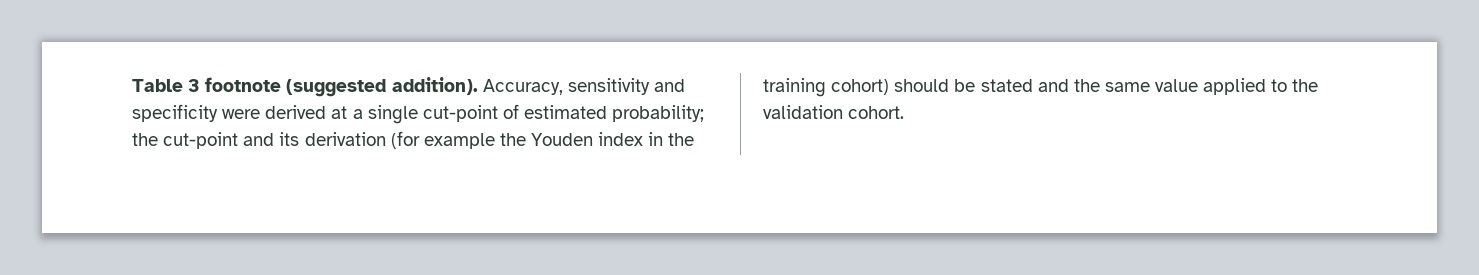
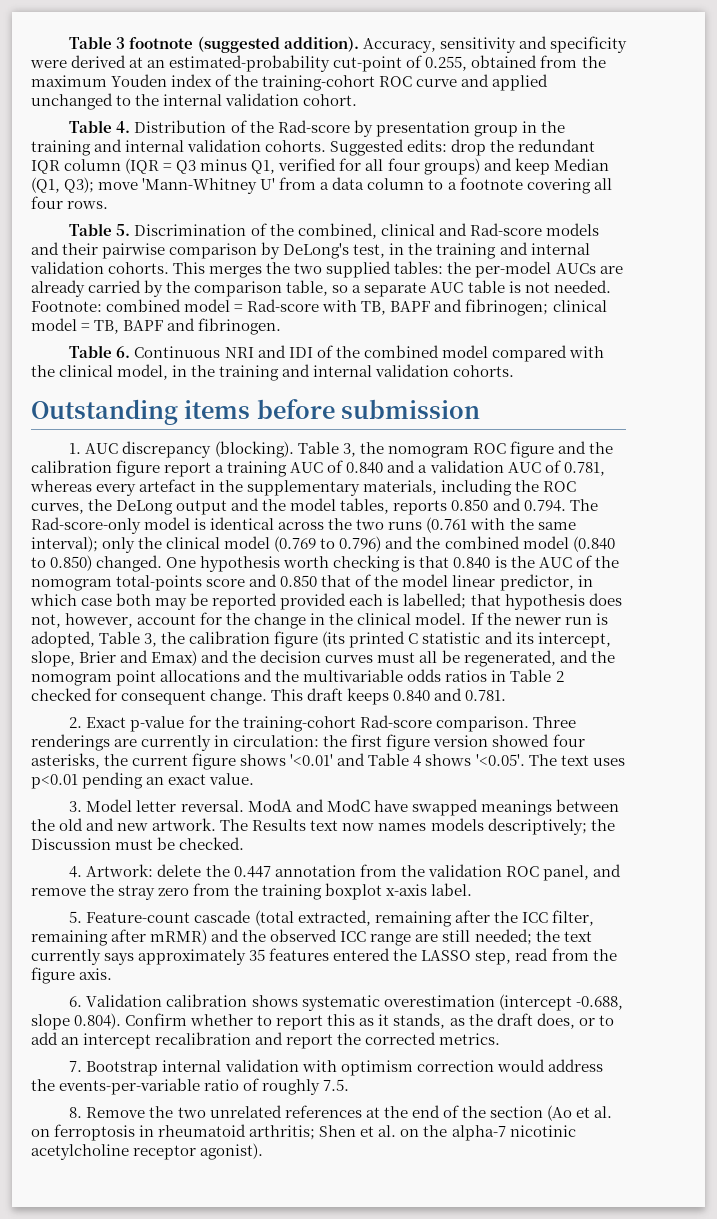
- Accuracy, sensitivity and specificity were derived at a single cut-point of estimated probability; the cut-point and its derivation (for example the Youden index in the training cohort) should be stated and the same value applied to the validation cohort.
+ Accuracy, sensitivity and specificity were derived at an estimated-probability cut-point of 0.255, obtained from the maximum Youden index of the training-cohort ROC curve and applied unchanged to the internal validation cohort.
+ Table 4. Distribution of the Rad-score by presentation group in the training and internal validation cohorts. Suggested edits: drop the redundant IQR column (IQR = Q3 minus Q1, verified for all four groups) and keep Median (Q1, Q3); move 'Mann-Whitney U' from a data column to a footnote covering all four rows.
+ Table 5. Discrimination of the combined, clinical and Rad-score models and their pairwise comparison by DeLong's test, in the training and internal validation cohorts. This merges the two supplied tables: the per-model AUCs are already carried by the comparison table, so a separate AUC table is not needed. Footnote: combined model = Rad-score with TB, BAPF and fibrinogen; clinical model = TB, BAPF and fibrinogen.
+ Table 6. Continuous NRI and IDI of the combined model compared with the clinical model, in the training and internal validation cohorts.
+ Outstanding items before submission
+ 1. AUC discrepancy (blocking). Table 3, the nomogram ROC figure and the calibration figure report a training AUC of 0.840 and a validation AUC of 0.781, whereas every artefact in the supplementary materials, including the ROC curves, the DeLong output and the model tables, reports 0.850 and 0.794. The Rad-score-only model is identical across the two runs (0.761 with the same interval); only the clinical model (0.769 to 0.796) and the combined model (0.840 to 0.850) changed. One hypothesis worth checking is that 0.840 is the AUC of the nomogram total-points score and 0.850 that of the model linear predictor, in which case both may be reported provided each is labelled; that hypothesis does not, however, account for the change in the clinical model. If the newer run is adopted, Table 3, the calibration figure (its printed C statistic and its intercept, slope, Brier and Emax) and the decision curves must all be regenerated, and the nomogram point allocations and the multivariable odds ratios in Table 2 checked for consequent change. This draft keeps 0.840 and 0.781.
+ 2. Exact p-value for the training-cohort Rad-score comparison. Three renderings are currently in circulation: the first figure version showed four asterisks, the current figure shows '<0.01' and Table 4 shows '<0.05'. The text uses p<0.01 pending an exact value.
+ 3. Model letter reversal. ModA and ModC have swapped meanings between the old and new artwork. The Results text now names models descriptively; the Discussion must be checked.
+ 4. Artwork: delete the 0.447 annotation from the validation ROC panel, and remove the stray zero from the training boxplot x-axis label.
+ 5. Feature-count cascade (total extracted, remaining after the ICC filter, remaining after mRMR) and the observed ICC range are still needed; the text currently says approximately 35 features entered the LASSO step, read from the figure axis.
+ 6. Validation calibration shows systematic overestimation (intercept -0.688, slope 0.804). Confirm whether to report this as it stands, as the draft does, or to add an intercept recalibration and report the corrected metrics.
+ 7. Bootstrap internal validation with optimism correction would address the events-per-variable ratio of roughly 7.5.
+ 8. Remove the two unrelated references at the end of the section (Ao et al. on ferroptosis in rheumatoid arthritis; Shen et al. on the alpha-7 nicotinic acetylcholine receptor agonist).

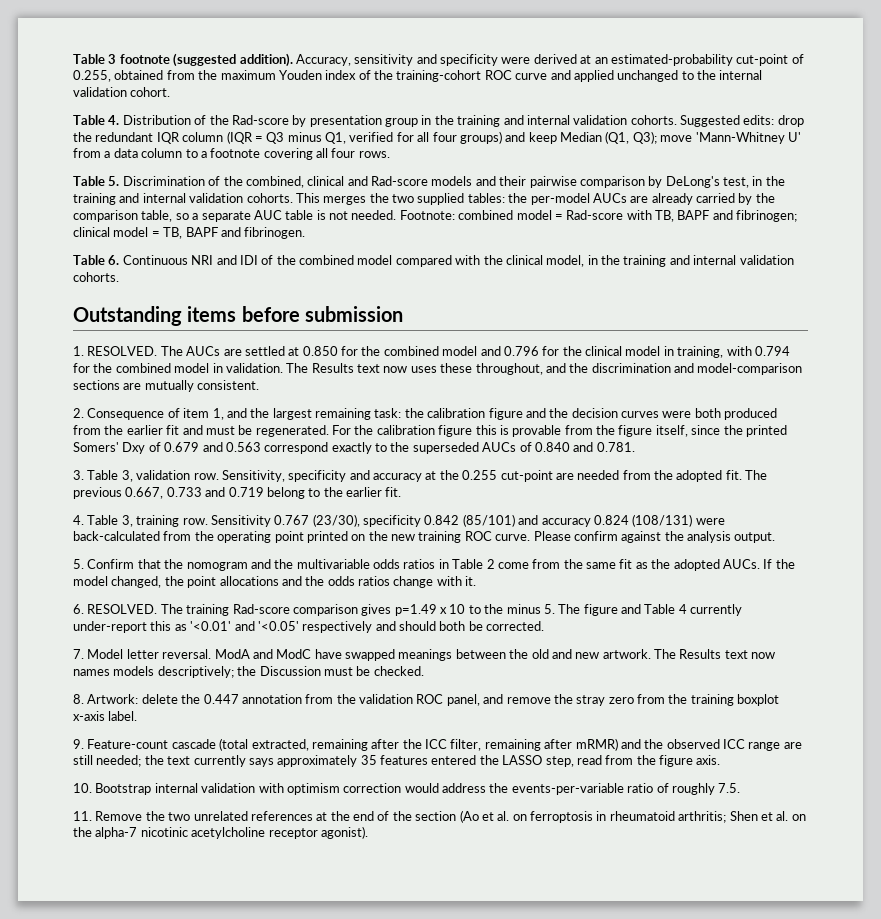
- 1. AUC discrepancy (blocking). Table 3, the nomogram ROC figure and the calibration figure report a training AUC of 0.840 and a validation AUC of 0.781, whereas every artefact in the supplementary materials, including the ROC curves, the DeLong output and the model tables, reports 0.850 and 0.794. The Rad-score-only model is identical across the two runs (0.761 with the same interval); only the clinical model (0.769 to 0.796) and the combined model (0.840 to 0.850) changed. One hypothesis worth checking is that 0.840 is the AUC of the nomogram total-points score and 0.850 that of the model linear predictor, in which case both may be reported provided each is labelled; that hypothesis does not, however, account for the change in the clinical model. If the newer run is adopted, Table 3, the calibration figure (its printed C statistic and its intercept, slope, Brier and Emax) and the decision curves must all be regenerated, and the nomogram point allocations and the multivariable odds ratios in Table 2 checked for consequent change. This draft keeps 0.840 and 0.781.
- 2. Exact p-value for the training-cohort Rad-score comparison. Three renderings are currently in circulation: the first figure version showed four asterisks, the current figure shows '<0.01' and Table 4 shows '<0.05'. The text uses p<0.01 pending an exact value.
- 3. Model letter reversal.
+ 1. RESOLVED. The AUCs are settled at 0.850 for the combined model and 0.796 for the clinical model in training, with 0.794 for the combined model in validation. The Results text now uses these throughout, and the discrimination and model-comparison sections are mutually consistent.
+ 2. Consequence of item 1, and the largest remaining task: the calibration figure and the decision curves were both produced from the earlier fit and must be regenerated. For the calibration figure this is provable from the figure itself, since the printed Somers' Dxy of 0.679 and 0.563 correspond exactly to the superseded AUCs of 0.840 and 0.781.
+ 3. Table 3, validation row. Sensitivity, specificity and accuracy at the 0.255 cut-point are needed from the adopted fit. The previous 0.667, 0.733 and 0.719 belong to the earlier fit.
+ 4. Table 3, training row. Sensitivity 0.767 (23/30), specificity 0.842 (85/101) and accuracy 0.824 (108/131) were back-calculated from the operating point printed on the new training ROC curve. Please confirm against the analysis output.
+ 5. Confirm that the nomogram and the multivariable odds ratios in Table 2 come from the same fit as the adopted AUCs. If the model changed, the point allocations and the odds ratios change with it.
+ 6. RESOLVED. The training Rad-score comparison gives p=1.49 x 10 to the minus 5. The figure and Table 4 currently under-report this as '<0.01' and '<0.05' respectively and should both be corrected.
+ 7. Model letter reversal.
- 4. Artwork: delete the 0.447 annotation from the validation ROC panel, and remove the stray zero from the training boxplot x-axis label.
+ 8. Artwork: delete the 0.447 annotation from the validation ROC panel, and remove the stray zero from the training boxplot x-axis label.
- 5. Feature-count cascade (total extracted, remaining after the ICC filter, remaining after mRMR) and the observed ICC range are still needed; the text currently says approximately 35 features entered the LASSO step, read from the figure axis.
+ 9. Feature-count cascade (total extracted, remaining after the ICC filter, remaining after mRMR) and the observed ICC range are still needed; the text currently says approximately 35 features entered the LASSO step, read from the figure axis.
- 6. Validation calibration shows systematic overestimation (intercept -0.688, slope 0.804). Confirm whether to report this as it stands, as the draft does, or to add an intercept recalibration and report the corrected metrics.
- 7. Bootstrap internal validation with optimism correction would address the events-per-variable ratio of roughly 7.5.
+ 10. Bootstrap internal validation with optimism correction would address the events-per-variable ratio of roughly 7.5.
- 8. Remove the two unrelated references at the end of the section (Ao et al. on ferroptosis in rheumatoid arthritis; Shen et al. on the alpha-7 nicotinic acetylcholine receptor agonist).
+ 11. Remove the two unrelated references at the end of the section (Ao et al. on ferroptosis in rheumatoid arthritis; Shen et al. on the alpha-7 nicotinic acetylcholine receptor agonist).

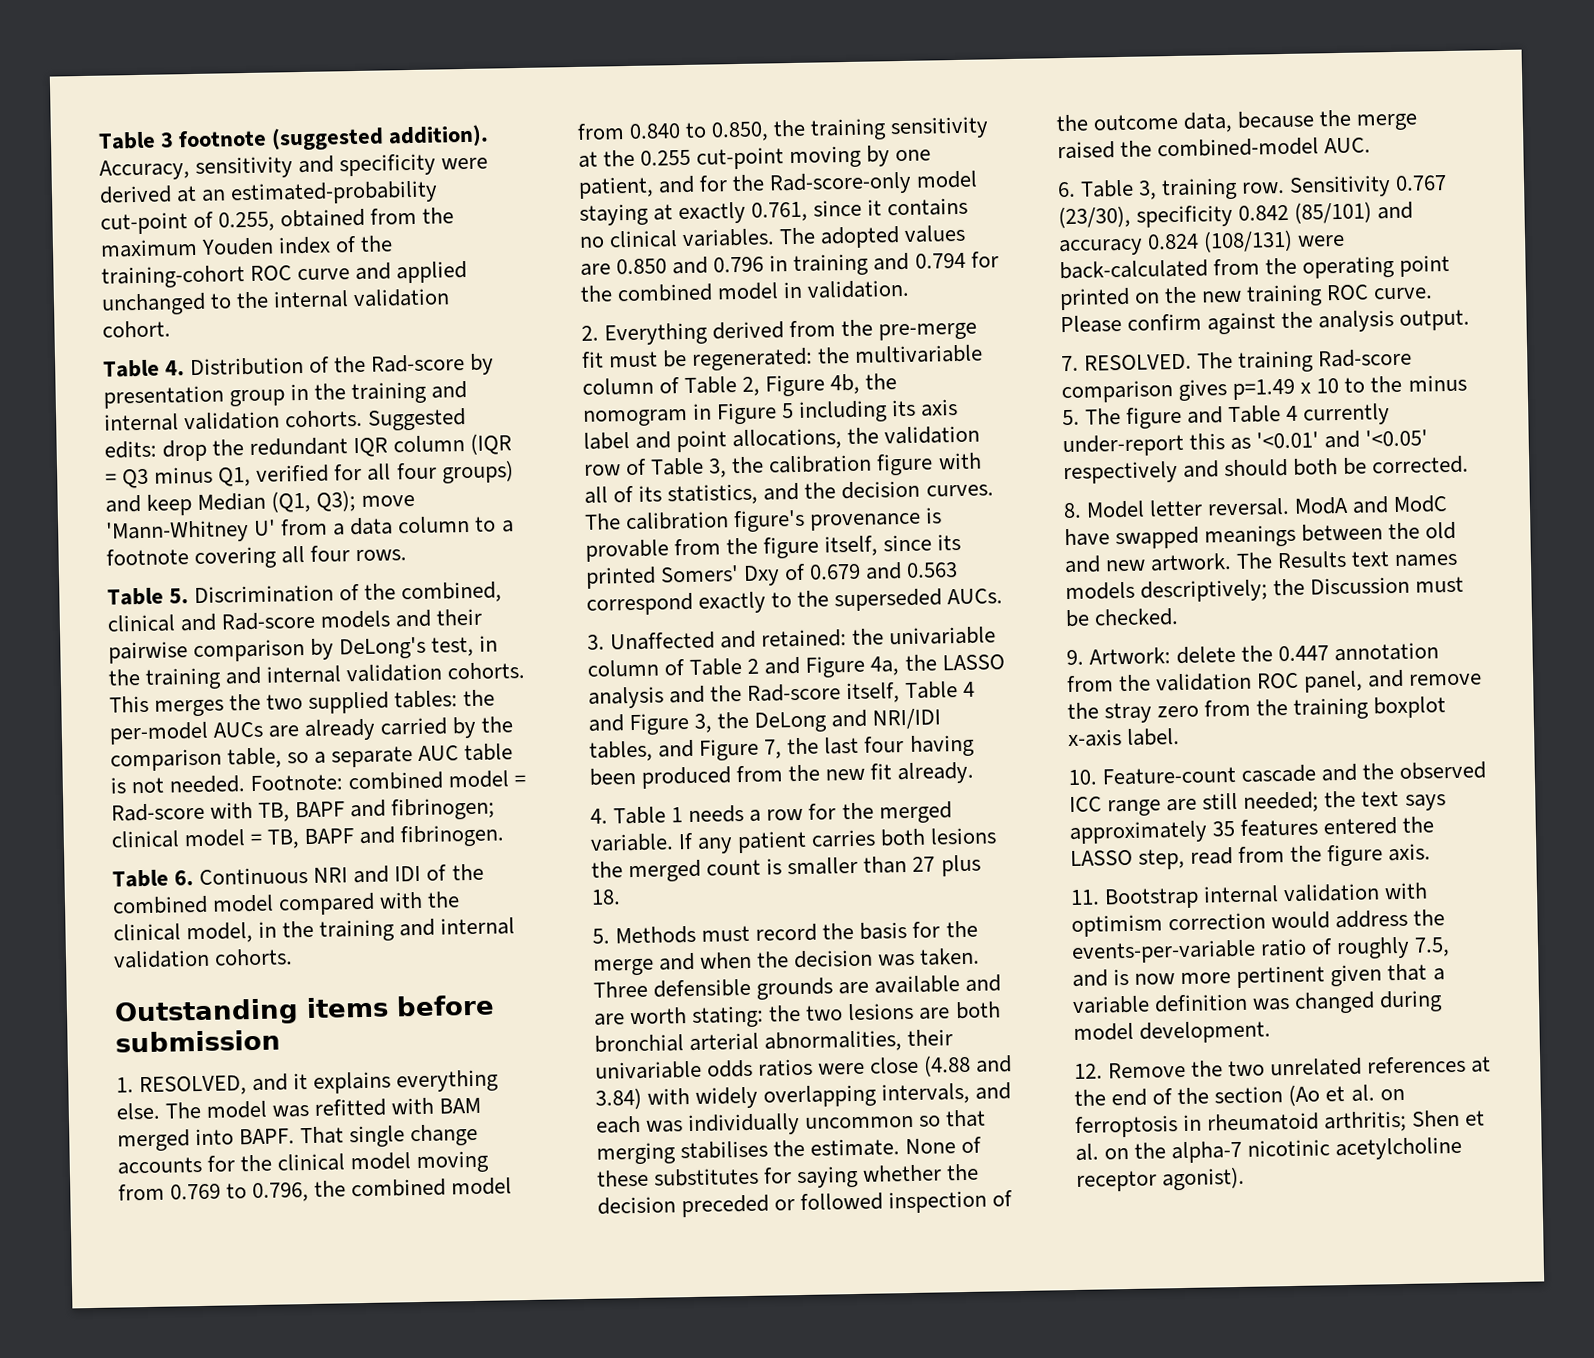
- 1. RESOLVED. The AUCs are settled at 0.850 for the combined model and 0.796 for the clinical model in training, with 0.794 for the combined model in validation. The Results text now uses these throughout, and the discrimination and model-comparison sections are mutually consistent.
- 2. Consequence of item 1, and the largest remaining task: the calibration figure and the decision curves were both produced from the earlier fit and must be regenerated. For the calibration figure this is provable from the figure itself, since the printed Somers' Dxy of 0.679 and 0.563 correspond exactly to the superseded AUCs of 0.840 and 0.781.
- 3. Table 3, validation row. Sensitivity, specificity and accuracy at the 0.255 cut-point are needed from the adopted fit. The previous 0.667, 0.733 and 0.719 belong to the earlier fit.
- 4. Table 3, training row.
+ 1. RESOLVED, and it explains everything else. The model was refitted with BAM merged into BAPF. That single change accounts for the clinical model moving from 0.769 to 0.796, the combined model from 0.840 to 0.850, the training sensitivity at the 0.255 cut-point moving by one patient, and for the Rad-score-only model staying at exactly 0.761, since it contains no clinical variables. The adopted values are 0.850 and 0.796 in training and 0.794 for the combined model in validation.
+ 2. Everything derived from the pre-merge fit must be regenerated: the multivariable column of Table 2, Figure 4b, the nomogram in Figure 5 including its axis label and point allocations, the validation row of Table 3, the calibration figure with all of its statistics, and the decision curves. The calibration figure's provenance is provable from the figure itself, since its printed Somers' Dxy of 0.679 and 0.563 correspond exactly to the superseded AUCs.
+ 3. Unaffected and retained: the univariable column of Table 2 and Figure 4a, the LASSO analysis and the Rad-score itself, Table 4 and Figure 3, the DeLong and NRI/IDI tables, and Figure 7, the last four having been produced from the new fit already.
+ 4. Table 1 needs a row for the merged variable. If any patient carries both lesions the merged count is smaller than 27 plus 18.
+ 5. Methods must record the basis for the merge and when the decision was taken. Three defensible grounds are available and are worth stating: the two lesions are both bronchial arterial abnormalities, their univariable odds ratios were close (4.88 and 3.84) with widely overlapping intervals, and each was individually uncommon so that merging stabilises the estimate. None of these substitutes for saying whether the decision preceded or followed inspection of the outcome data, because the merge raised the combined-model AUC.
+ 6. Table 3, training row.
- 5. Confirm that the nomogram and the multivariable odds ratios in Table 2 come from the same fit as the adopted AUCs. If the model changed, the point allocations and the odds ratios change with it.
- 6. RESOLVED.
+ 7. RESOLVED.
- 7. Model letter reversal.
+ 8. Model letter reversal.
- The Results text now names models descriptively; the Discussion must be checked.
+ The Results text names models descriptively; the Discussion must be checked.
- 8. Artwork: delete the 0.447 annotation from the validation ROC panel, and remove the stray zero from the training boxplot x-axis label.
+ 9. Artwork: delete the 0.447 annotation from the validation ROC panel, and remove the stray zero from the training boxplot x-axis label.
- 9. Feature-count cascade (total extracted, remaining after the ICC filter, remaining after mRMR) and the observed ICC range are still needed; the text currently says approximately 35 features entered the LASSO step, read from the figure axis.
+ 10. Feature-count cascade and the observed ICC range are still needed; the text says approximately 35 features entered the LASSO step, read from the figure axis.
- 10. Bootstrap internal validation with optimism correction would address the events-per-variable ratio of roughly 7.5.
- 11. Remove the two unrelated references at the end of the section (Ao et al. on ferroptosis in rheumatoid arthritis; Shen et al. on the alpha-7 nicotinic acetylcholine receptor agonist).
+ 11. Bootstrap internal validation with optimism correction would address the events-per-variable ratio of roughly 7.5, and is now more pertinent given that a variable definition was changed during model development.
+ 12. Remove the two unrelated references at the end of the section (Ao et al. on ferroptosis in rheumatoid arthritis; Shen et al. on the alpha-7 nicotinic acetylcholine receptor agonist).

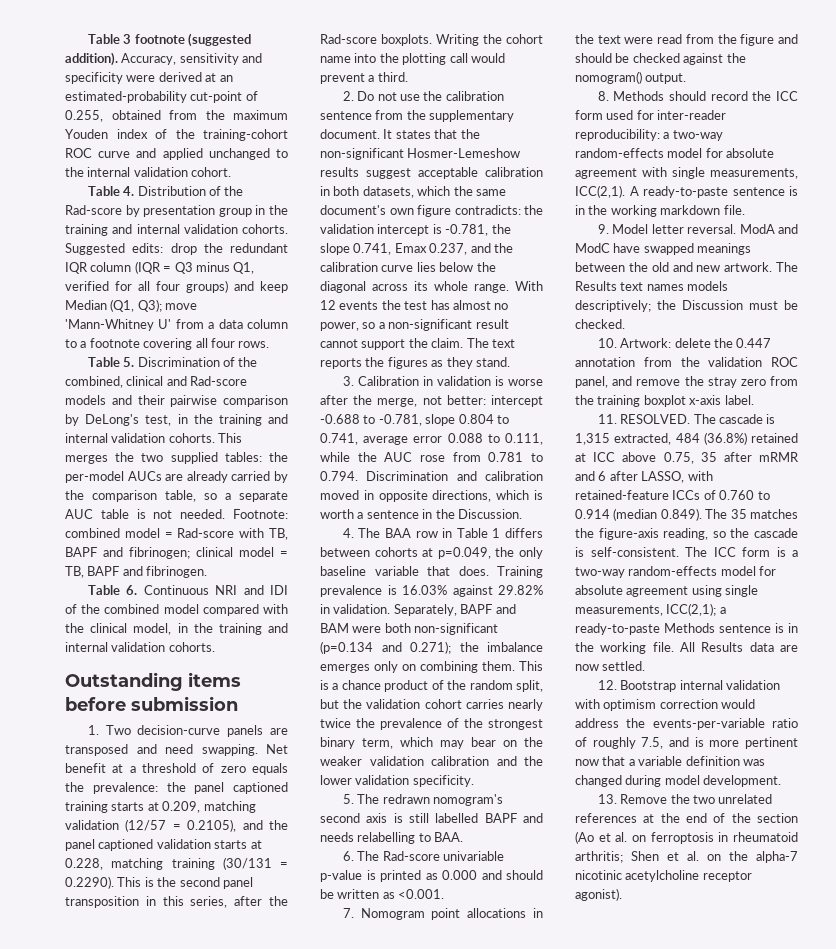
- 1. RESOLVED, and it explains everything else. The model was refitted with BAM merged into BAPF. That single change accounts for the clinical model moving from 0.769 to 0.796, the combined model from 0.840 to 0.850, the training sensitivity at the 0.255 cut-point moving by one patient, and for the Rad-score-only model staying at exactly 0.761, since it contains no clinical variables. The adopted values are 0.850 and 0.796 in training and 0.794 for the combined model in validation.
- 2. Everything derived from the pre-merge fit must be regenerated: the multivariable column of Table 2, Figure 4b, the nomogram in Figure 5 including its axis label and point allocations, the validation row of Table 3, the calibration figure with all of its statistics, and the decision curves. The calibration figure's provenance is provable from the figure itself, since its printed Somers' Dxy of 0.679 and 0.563 correspond exactly to the superseded AUCs.
- 3. Unaffected and retained: the univariable column of Table 2 and Figure 4a, the LASSO analysis and the Rad-score itself, Table 4 and Figure 3, the DeLong and NRI/IDI tables, and Figure 7, the last four having been produced from the new fit already.
- 4. Table 1 needs a row for the merged variable. If any patient carries both lesions the merged count is smaller than 27 plus 18.
- 5. Methods must record the basis for the merge and when the decision was taken. Three defensible grounds are available and are worth stating: the two lesions are both bronchial arterial abnormalities, their univariable odds ratios were close (4.88 and 3.84) with widely overlapping intervals, and each was individually uncommon so that merging stabilises the estimate. None of these substitutes for saying whether the decision preceded or followed inspection of the outcome data, because the merge raised the combined-model AUC.
- 6. Table 3, training row. Sensitivity 0.767 (23/30), specificity 0.842 (85/101) and accuracy 0.824 (108/131) were back-calculated from the operating point printed on the new training ROC curve. Please confirm against the analysis output.
- 7. RESOLVED. The training Rad-score comparison gives p=1.49 x 10 to the minus 5. The figure and Table 4 currently under-report this as '<0.01' and '<0.05' respectively and should both be corrected.
- 8. Model letter reversal.
+ 1. Two decision-curve panels are transposed and need swapping. Net benefit at a threshold of zero equals the prevalence: the panel captioned training starts at 0.209, matching validation (12/57 = 0.2105), and the panel captioned validation starts at 0.228, matching training (30/131 = 0.2290). This is the second panel transposition in this series, after the Rad-score boxplots. Writing the cohort name into the plotting call would prevent a third.
+ 2. Do not use the calibration sentence from the supplementary document. It states that the non-significant Hosmer-Lemeshow results suggest acceptable calibration in both datasets, which the same document's own figure contradicts: the validation intercept is -0.781, the slope 0.741, Emax 0.237, and the calibration curve lies below the diagonal across its whole range. With 12 events the test has almost no power, so a non-significant result cannot support the claim. The text reports the figures as they stand.
+ 3. Calibration in validation is worse after the merge, not better: intercept -0.688 to -0.781, slope 0.804 to 0.741, average error 0.088 to 0.111, while the AUC rose from 0.781 to 0.794. Discrimination and calibration moved in opposite directions, which is worth a sentence in the Discussion.
+ 4. The BAA row in Table 1 differs between cohorts at p=0.049, the only baseline variable that does. Training prevalence is 16.03% against 29.82% in validation. Separately, BAPF and BAM were both non-significant (p=0.134 and 0.271); the imbalance emerges only on combining them. This is a chance product of the random split, but the validation cohort carries nearly twice the prevalence of the strongest binary term, which may bear on the weaker validation calibration and the lower validation specificity.
+ 5. The redrawn nomogram's second axis is still labelled BAPF and needs relabelling to BAA.
+ 6. The Rad-score univariable p-value is printed as 0.000 and should be written as <0.001.
+ 7. Nomogram point allocations in the text were read from the figure and should be checked against the nomogram() output.
+ 8. Methods should record the ICC form used for inter-reader reproducibility: a two-way random-effects model for absolute agreement with single measurements, ICC(2,1). A ready-to-paste sentence is in the working markdown file.
+ 9. Model letter reversal.
- 9. Artwork: delete the 0.447 annotation from the validation ROC panel, and remove the stray zero from the training boxplot x-axis label.
+ 10. Artwork: delete the 0.447 annotation from the validation ROC panel, and remove the stray zero from the training boxplot x-axis label.
- 10. Feature-count cascade and the observed ICC range are still needed; the text says approximately 35 features entered the LASSO step, read from the figure axis.
- 11. Bootstrap internal validation with optimism correction would address the events-per-variable ratio of roughly 7.5, and is now more pertinent given that a variable definition was changed during model development.
+ 11. RESOLVED. The cascade is 1,315 extracted, 484 (36.8%) retained at ICC above 0.75, 35 after mRMR and 6 after LASSO, with retained-feature ICCs of 0.760 to 0.914 (median 0.849). The 35 matches the figure-axis reading, so the cascade is self-consistent. The ICC form is a two-way random-effects model for absolute agreement using single measurements, ICC(2,1); a ready-to-paste Methods sentence is in the working file. All Results data are now settled.
+ 12. Bootstrap internal validation with optimism correction would address the events-per-variable ratio of roughly 7.5, and is more pertinent now that a variable definition was changed during model development.
- 12. Remove the two unrelated references at the end of the section (Ao et al. on ferroptosis in rheumatoid arthritis; Shen et al. on the alpha-7 nicotinic acetylcholine receptor agonist).
+ 13. Remove the two unrelated references at the end of the section (Ao et al. on ferroptosis in rheumatoid arthritis; Shen et al. on the alpha-7 nicotinic acetylcholine receptor agonist).

